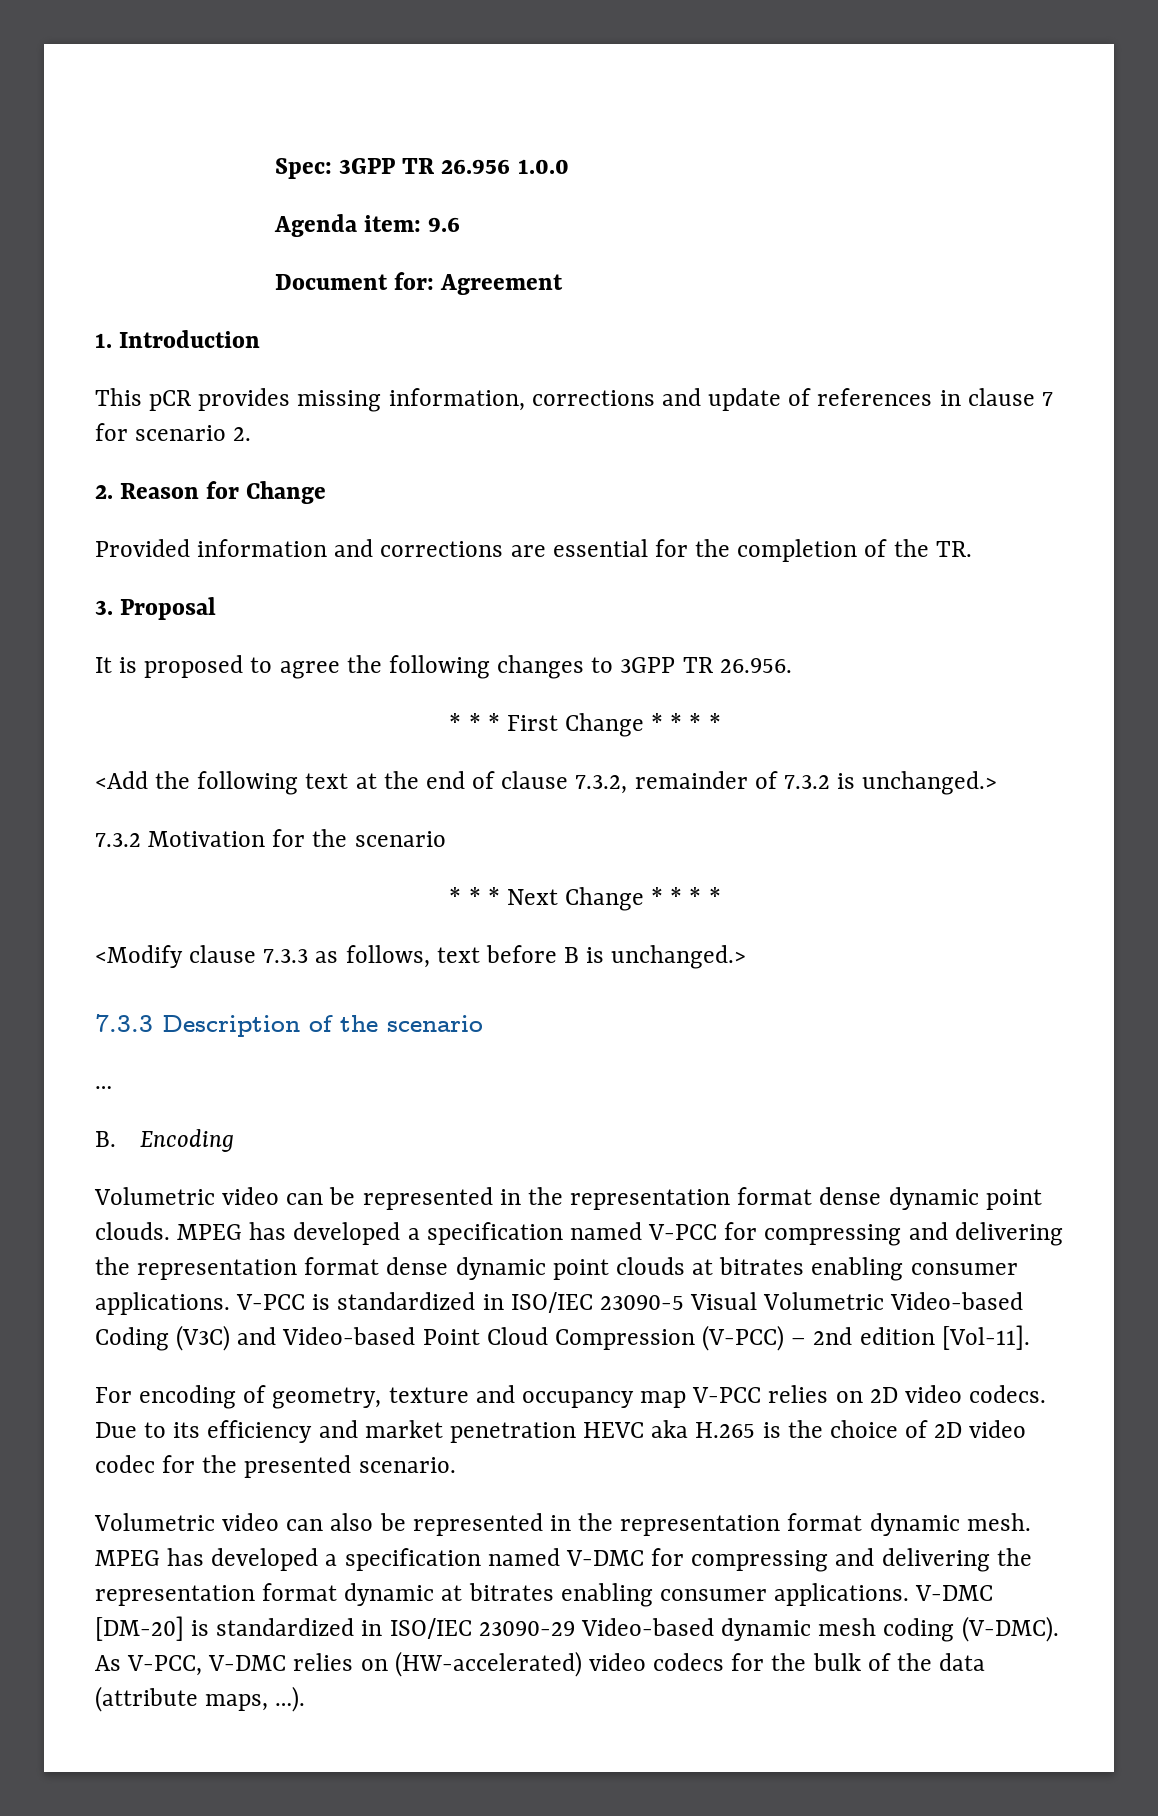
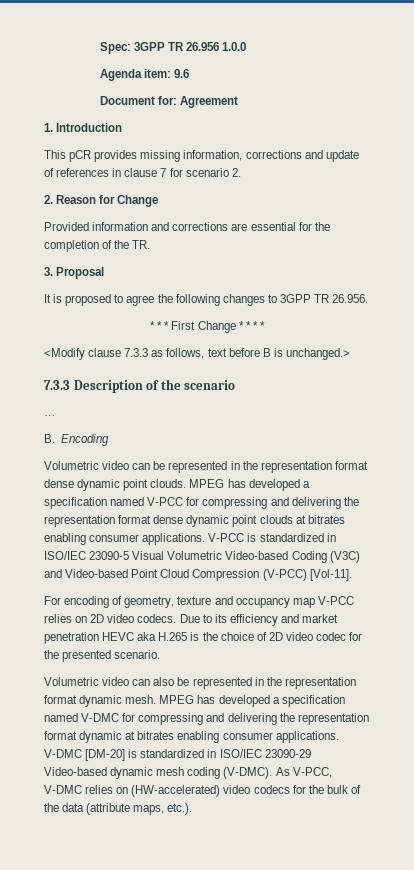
- <Add the following text at the end of clause 7.3.2, remainder of 7.3.2 is unchanged.>
- 7.3.2 Motivation for the scenario
- * * * Next Change * * * *
- V-PCC is standardized in ISO/IEC 23090-5 Visual Volumetric Video-based Coding (V3C) and Video-based Point Cloud Compression (V-PCC) – 2nd edition [Vol-11].
+ V-PCC is standardized in ISO/IEC 23090-5 Visual Volumetric Video-based Coding (V3C) and Video-based Point Cloud Compression (V-PCC) [Vol-11].
- As V-PCC, V-DMC relies on (HW-accelerated) video codecs for the bulk of the data (attribute maps, …).
+ As V-PCC, V-DMC relies on (HW-accelerated) video codecs for the bulk of the data (attribute maps, etc.).

